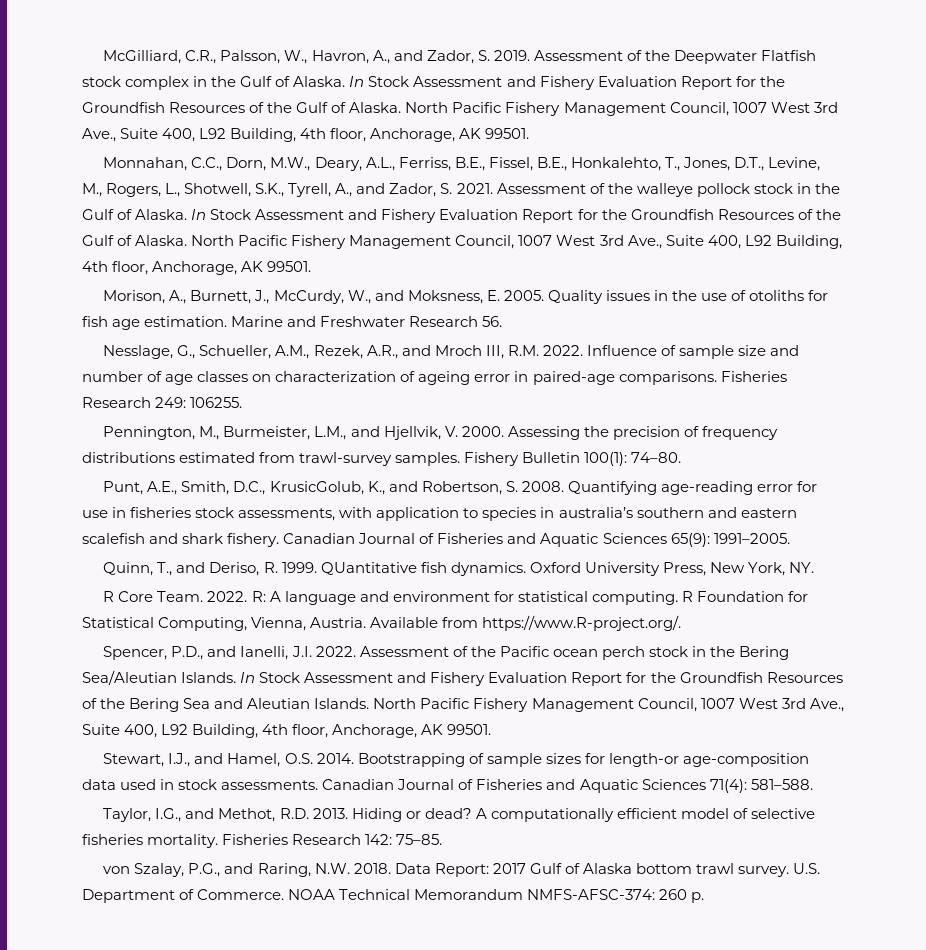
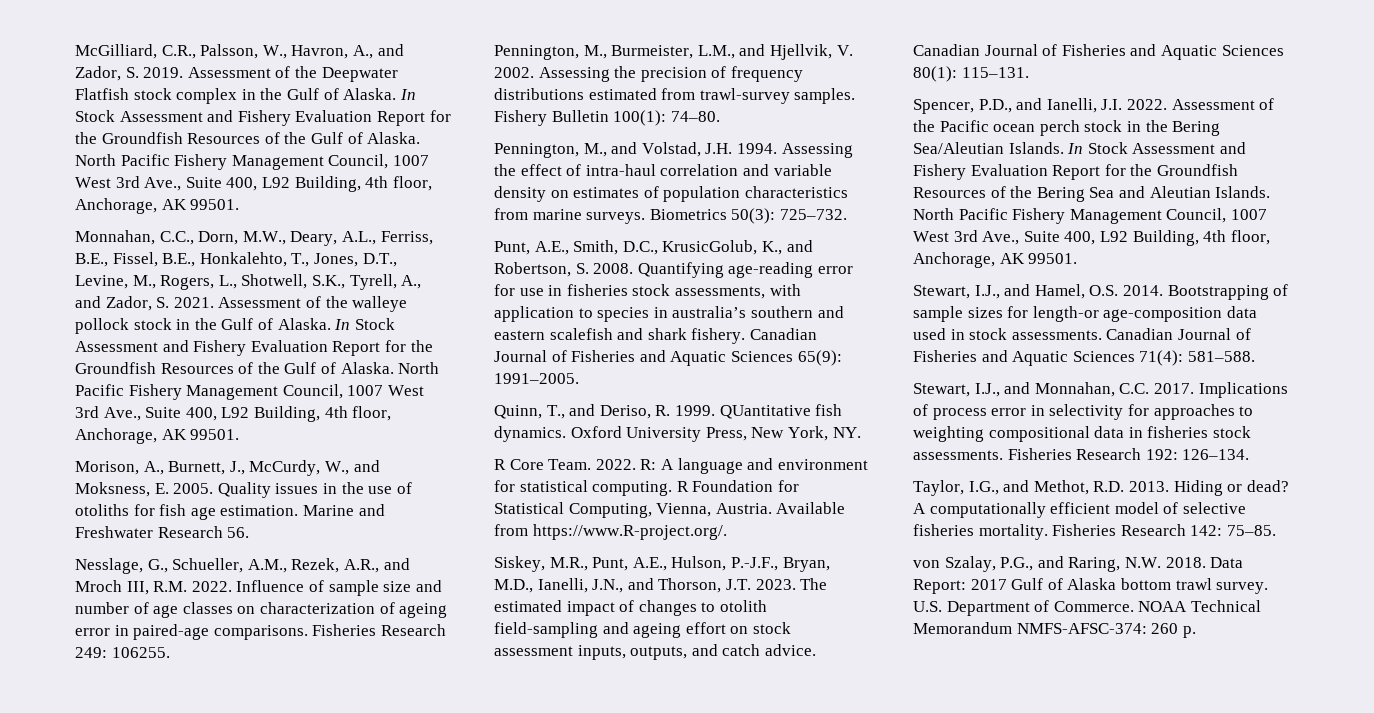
- Pennington, M., Burmeister, L.M., and Hjellvik, V. 2000.
+ Pennington, M., Burmeister, L.M., and Hjellvik, V. 2002.
+ Pennington, M., and Volstad, J.H. 1994. Assessing the effect of intra-haul correlation and variable density on estimates of population characteristics from marine surveys. Biometrics 50(3): 725–732.
+ Siskey, M.R., Punt, A.E., Hulson, P.-J.F., Bryan, M.D., Ianelli, J.N., and Thorson, J.T. 2023. The estimated impact of changes to otolith field-sampling and ageing effort on stock assessment inputs, outputs, and catch advice. Canadian Journal of Fisheries and Aquatic Sciences 80(1): 115–131.
+ Stewart, I.J., and Monnahan, C.C. 2017. Implications of process error in selectivity for approaches to weighting compositional data in fisheries stock assessments. Fisheries Research 192: 126–134.

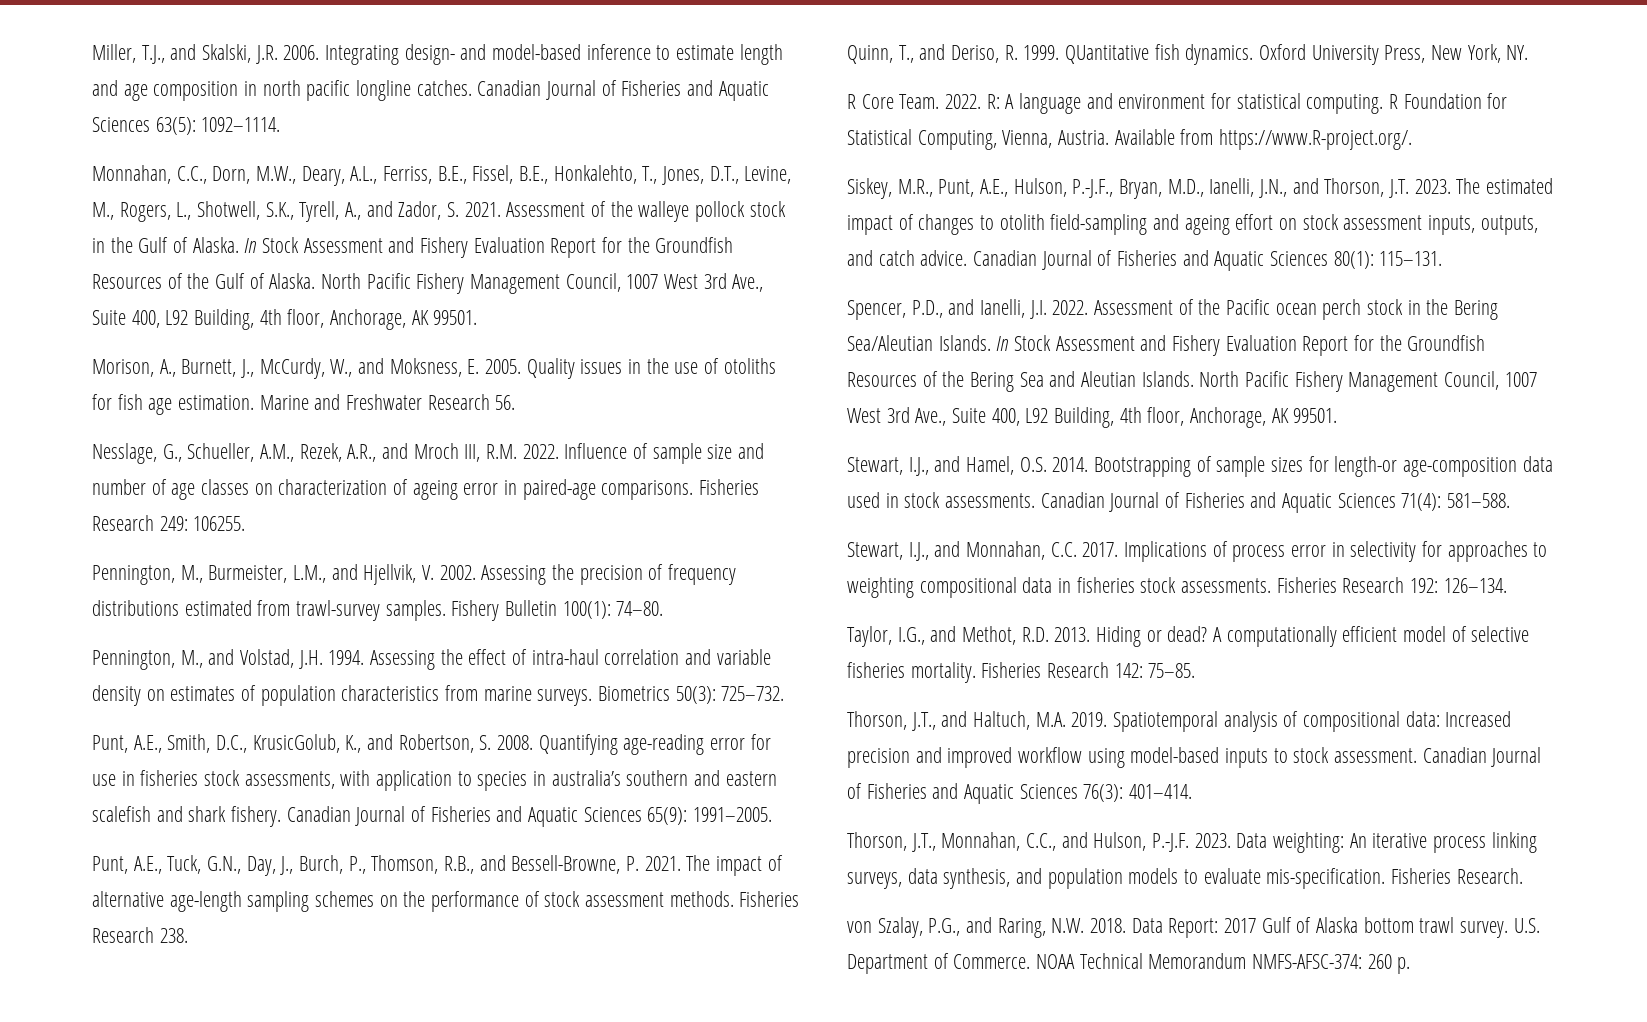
- McGilliard, C.R., Palsson, W., Havron, A., and Zador, S. 2019. Assessment of the Deepwater Flatfish stock complex in the Gulf of Alaska. In Stock Assessment and Fishery Evaluation Report for the Groundfish Resources of the Gulf of Alaska. North Pacific Fishery Management Council, 1007 West 3rd Ave., Suite 400, L92 Building, 4th floor, Anchorage, AK 99501.
+ Miller, T.J., and Skalski, J.R. 2006. Integrating design- and model-based inference to estimate length and age composition in north pacific longline catches. Canadian Journal of Fisheries and Aquatic Sciences 63(5): 1092–1114.
+ Punt, A.E., Tuck, G.N., Day, J., Burch, P., Thomson, R.B., and Bessell-Browne, P. 2021. The impact of alternative age-length sampling schemes on the performance of stock assessment methods. Fisheries Research 238.
+ Thorson, J.T., and Haltuch, M.A. 2019. Spatiotemporal analysis of compositional data: Increased precision and improved workflow using model-based inputs to stock assessment. Canadian Journal of Fisheries and Aquatic Sciences 76(3): 401–414.
+ Thorson, J.T., Monnahan, C.C., and Hulson, P.-J.F. 2023. Data weighting: An iterative process linking surveys, data synthesis, and population models to evaluate mis-specification. Fisheries Research.

